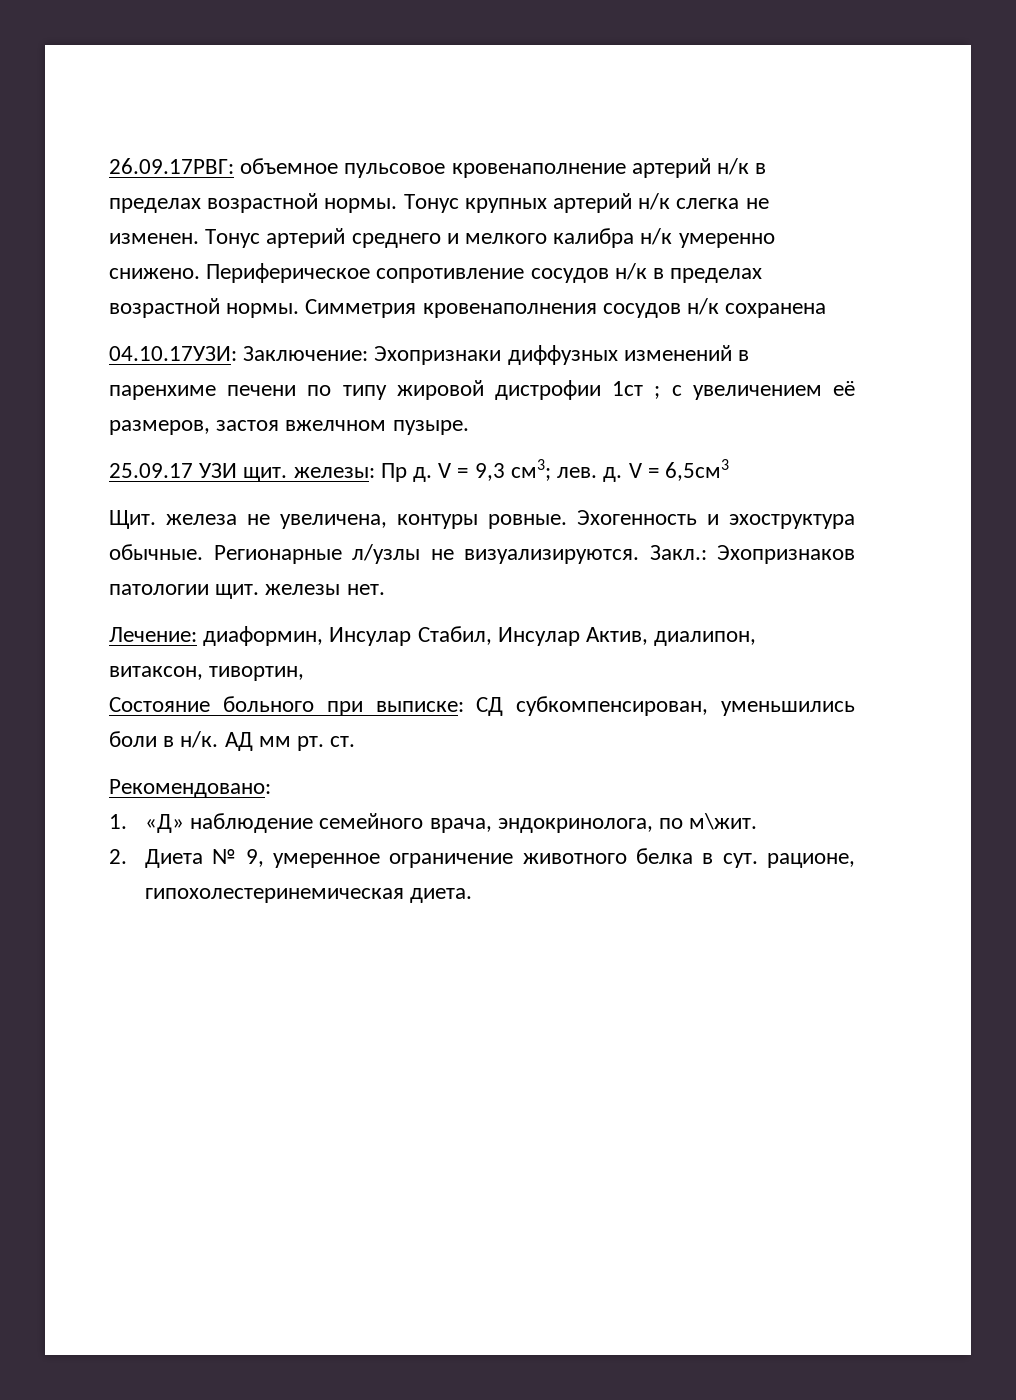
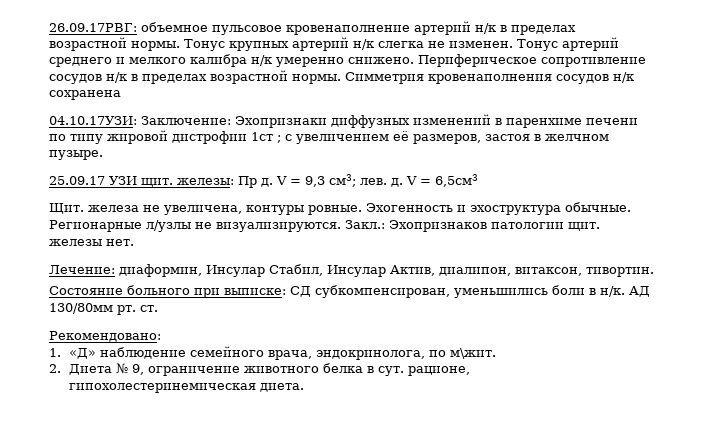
- 04.10.17УЗИ: Заключение: Эхопризнаки диффузных изменений в паренхиме печени по типу жировой дистрофии 1ст ; с увеличением её размеров, застоя вжелчном пузыре.
+ 04.10.17УЗИ: Заключение: Эхопризнаки диффузных изменений в паренхиме печени по типу жировой дистрофии 1ст ; с увеличением её размеров, застоя в желчном пузыре.
- Лечение: диаформин, Инсулар Стабил, Инсулар Актив, диалипон, витаксон, тивортин,
+ Лечение: диаформин, Инсулар Стабил, Инсулар Актив, диалипон, витаксон, тивортин.
- АД мм рт. ст.
+ АД 130/80мм рт. ст.
- 2. Диета № 9, умеренное ограничение животного белка в сут. рационе, гипохолестеринемическая диета.
+ 2. Диета № 9, ограничение животного белка в сут. рационе, гипохолестеринемическая диета.

